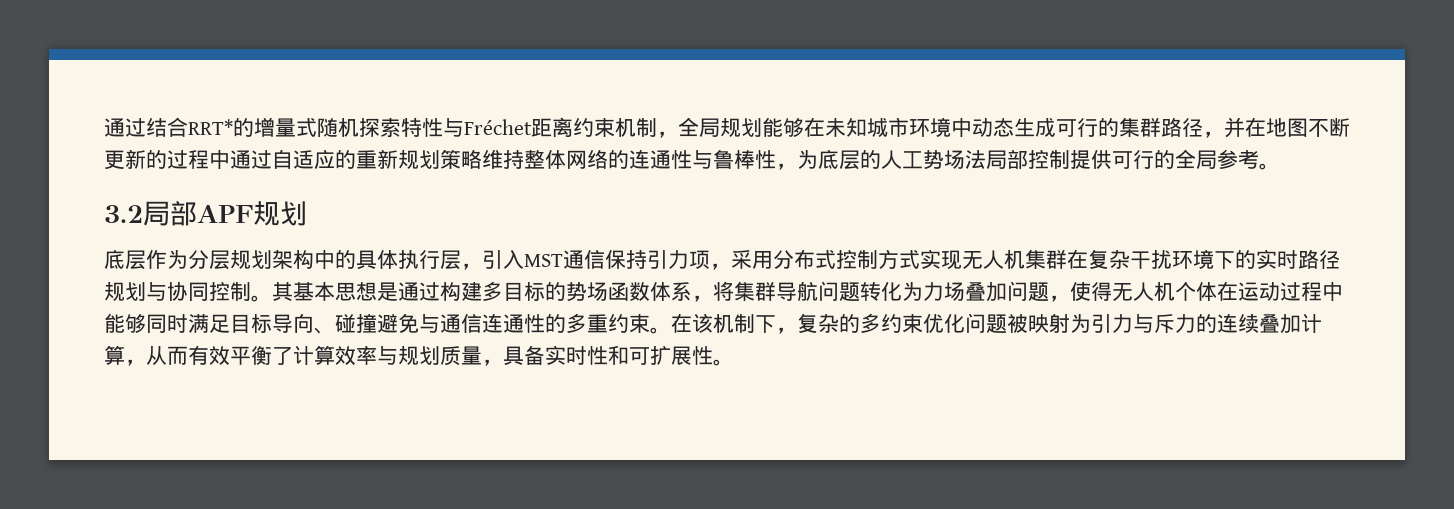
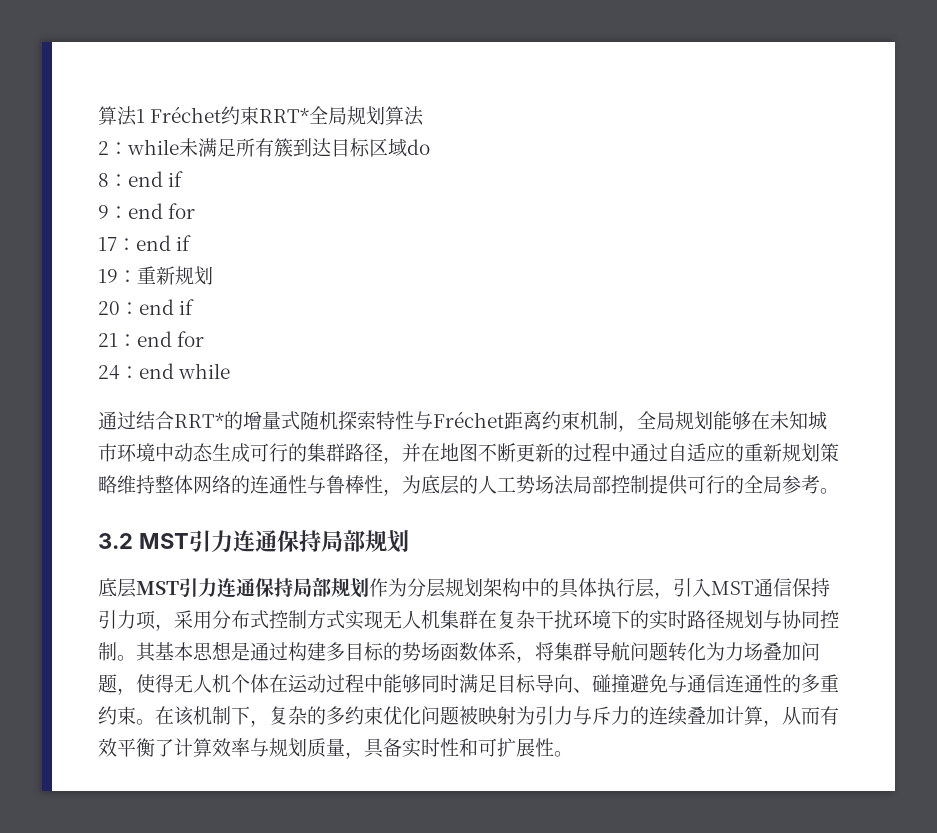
+ 算法1 Fréchet约束RRT*全局规划算法
+ 2：while未满足所有簇到达目标区域do
+ 8：end if
+ 9：end for
+ 17：end if
+ 19：重新规划
+ 20：end if
+ 21：end for
+ 24：end while
- 3.2局部APF规划
- 底层作为分层规划架构中的具体执行层，引入MST通信保持引力项，采用分布式控制方式实现无人机集群在复杂干扰环境下的实时路径规划与协同控制。
+ 3.2 MST引力连通保持局部规划
+ 底层MST引力连通保持局部规划作为分层规划架构中的具体执行层，引入MST通信保持引力项，采用分布式控制方式实现无人机集群在复杂干扰环境下的实时路径规划与协同控制。

